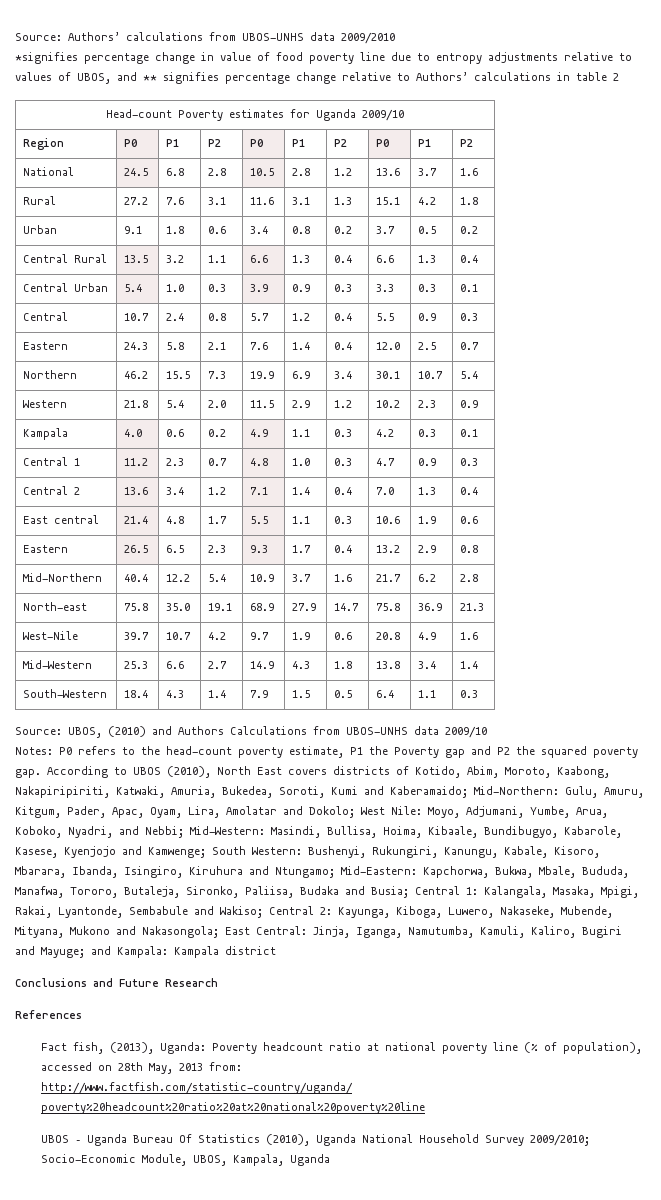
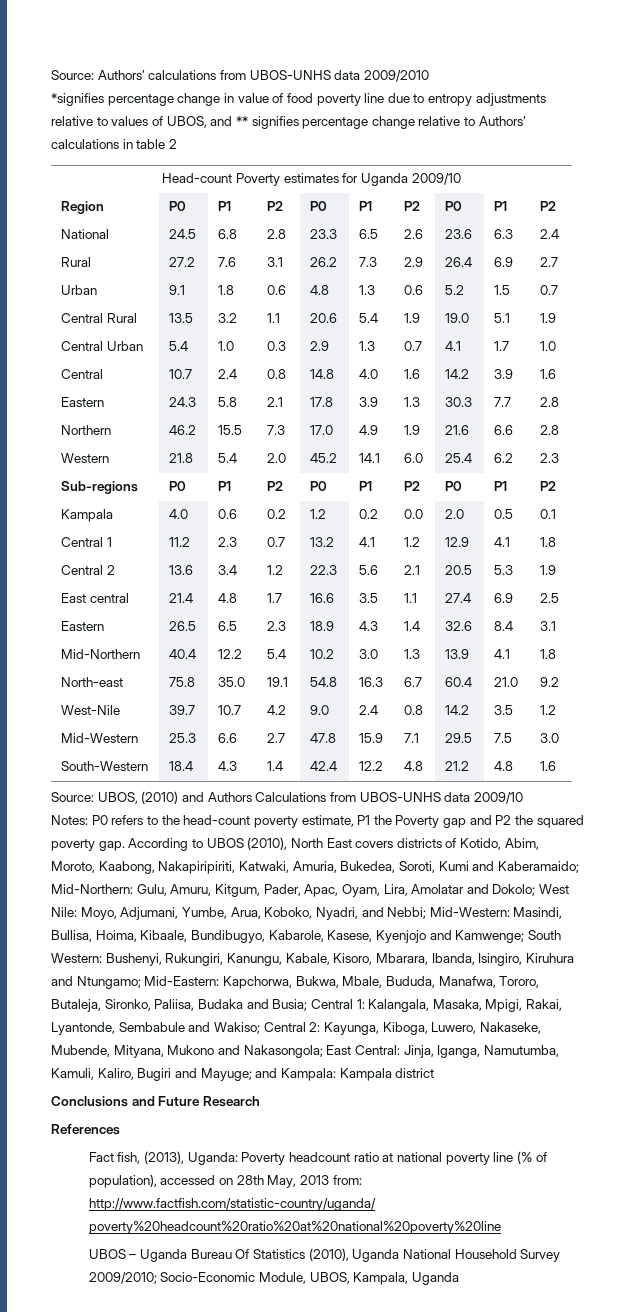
- National | 24.5 | 6.8 | 2.8 | 10.5 | 2.8 | 1.2 | 13.6 | 3.7 | 1.6
- Rural | 27.2 | 7.6 | 3.1 | 11.6 | 3.1 | 1.3 | 15.1 | 4.2 | 1.8
- Urban | 9.1 | 1.8 | 0.6 | 3.4 | 0.8 | 0.2 | 3.7 | 0.5 | 0.2
+ National | 24.5 | 6.8 | 2.8 | 23.3 | 6.5 | 2.6 | 23.6 | 6.3 | 2.4
+ Rural | 27.2 | 7.6 | 3.1 | 26.2 | 7.3 | 2.9 | 26.4 | 6.9 | 2.7
+ Urban | 9.1 | 1.8 | 0.6 | 4.8 | 1.3 | 0.6 | 5.2 | 1.5 | 0.7
- Central Rural | 13.5 | 3.2 | 1.1 | 6.6 | 1.3 | 0.4 | 6.6 | 1.3 | 0.4
+ Central Rural | 13.5 | 3.2 | 1.1 | 20.6 | 5.4 | 1.9 | 19.0 | 5.1 | 1.9
- Central Urban | 5.4 | 1.0 | 0.3 | 3.9 | 0.9 | 0.3 | 3.3 | 0.3 | 0.1
- Central | 10.7 | 2.4 | 0.8 | 5.7 | 1.2 | 0.4 | 5.5 | 0.9 | 0.3
- Eastern | 24.3 | 5.8 | 2.1 | 7.6 | 1.4 | 0.4 | 12.0 | 2.5 | 0.7
- Northern | 46.2 | 15.5 | 7.3 | 19.9 | 6.9 | 3.4 | 30.1 | 10.7 | 5.4
- Western | 21.8 | 5.4 | 2.0 | 11.5 | 2.9 | 1.2 | 10.2 | 2.3 | 0.9
+ Central Urban | 5.4 | 1.0 | 0.3 | 2.9 | 1.3 | 0.7 | 4.1 | 1.7 | 1.0
+ Central | 10.7 | 2.4 | 0.8 | 14.8 | 4.0 | 1.6 | 14.2 | 3.9 | 1.6
+ Eastern | 24.3 | 5.8 | 2.1 | 17.8 | 3.9 | 1.3 | 30.3 | 7.7 | 2.8
+ Northern | 46.2 | 15.5 | 7.3 | 17.0 | 4.9 | 1.9 | 21.6 | 6.6 | 2.8
+ Western | 21.8 | 5.4 | 2.0 | 45.2 | 14.1 | 6.0 | 25.4 | 6.2 | 2.3
+ Sub-regions | P0 | P1 | P2 | P0 | P1 | P2 | P0 | P1 | P2
- Kampala | 4.0 | 0.6 | 0.2 | 4.9 | 1.1 | 0.3 | 4.2 | 0.3 | 0.1
+ Kampala | 4.0 | 0.6 | 0.2 | 1.2 | 0.2 | 0.0 | 2.0 | 0.5 | 0.1
- Central 1 | 11.2 | 2.3 | 0.7 | 4.8 | 1.0 | 0.3 | 4.7 | 0.9 | 0.3
+ Central 1 | 11.2 | 2.3 | 0.7 | 13.2 | 4.1 | 1.2 | 12.9 | 4.1 | 1.8
- Central 2 | 13.6 | 3.4 | 1.2 | 7.1 | 1.4 | 0.4 | 7.0 | 1.3 | 0.4
+ Central 2 | 13.6 | 3.4 | 1.2 | 22.3 | 5.6 | 2.1 | 20.5 | 5.3 | 1.9
- East central | 21.4 | 4.8 | 1.7 | 5.5 | 1.1 | 0.3 | 10.6 | 1.9 | 0.6
+ East central | 21.4 | 4.8 | 1.7 | 16.6 | 3.5 | 1.1 | 27.4 | 6.9 | 2.5
- Eastern | 26.5 | 6.5 | 2.3 | 9.3 | 1.7 | 0.4 | 13.2 | 2.9 | 0.8
- Mid-Northern | 40.4 | 12.2 | 5.4 | 10.9 | 3.7 | 1.6 | 21.7 | 6.2 | 2.8
- North-east | 75.8 | 35.0 | 19.1 | 68.9 | 27.9 | 14.7 | 75.8 | 36.9 | 21.3
- West-Nile | 39.7 | 10.7 | 4.2 | 9.7 | 1.9 | 0.6 | 20.8 | 4.9 | 1.6
- Mid-Western | 25.3 | 6.6 | 2.7 | 14.9 | 4.3 | 1.8 | 13.8 | 3.4 | 1.4
- South-Western | 18.4 | 4.3 | 1.4 | 7.9 | 1.5 | 0.5 | 6.4 | 1.1 | 0.3
+ Eastern | 26.5 | 6.5 | 2.3 | 18.9 | 4.3 | 1.4 | 32.6 | 8.4 | 3.1
+ Mid-Northern | 40.4 | 12.2 | 5.4 | 10.2 | 3.0 | 1.3 | 13.9 | 4.1 | 1.8
+ North-east | 75.8 | 35.0 | 19.1 | 54.8 | 16.3 | 6.7 | 60.4 | 21.0 | 9.2
+ West-Nile | 39.7 | 10.7 | 4.2 | 9.0 | 2.4 | 0.8 | 14.2 | 3.5 | 1.2
+ Mid-Western | 25.3 | 6.6 | 2.7 | 47.8 | 15.9 | 7.1 | 29.5 | 7.5 | 3.0
+ South-Western | 18.4 | 4.3 | 1.4 | 42.4 | 12.2 | 4.8 | 21.2 | 4.8 | 1.6

